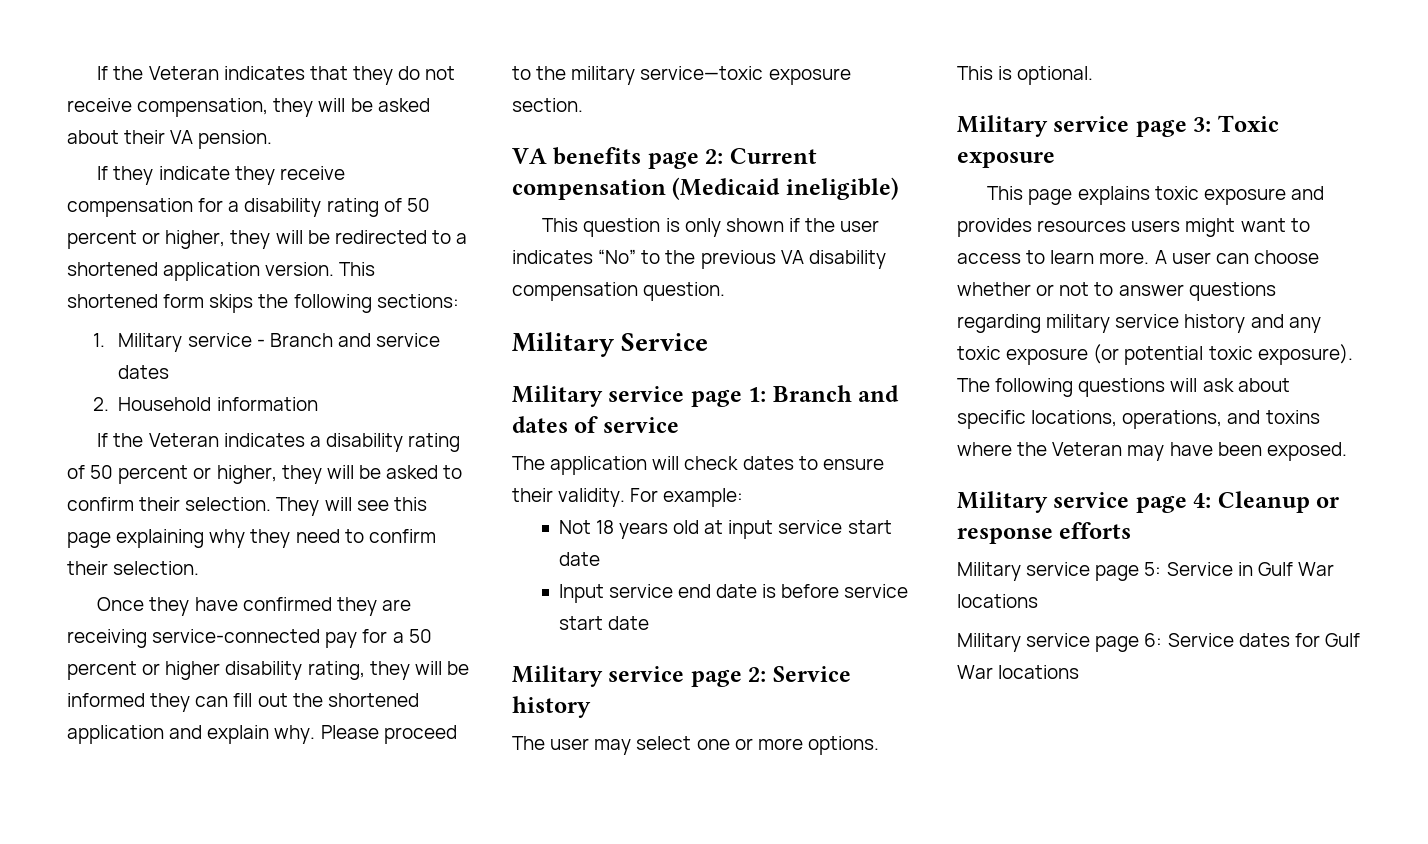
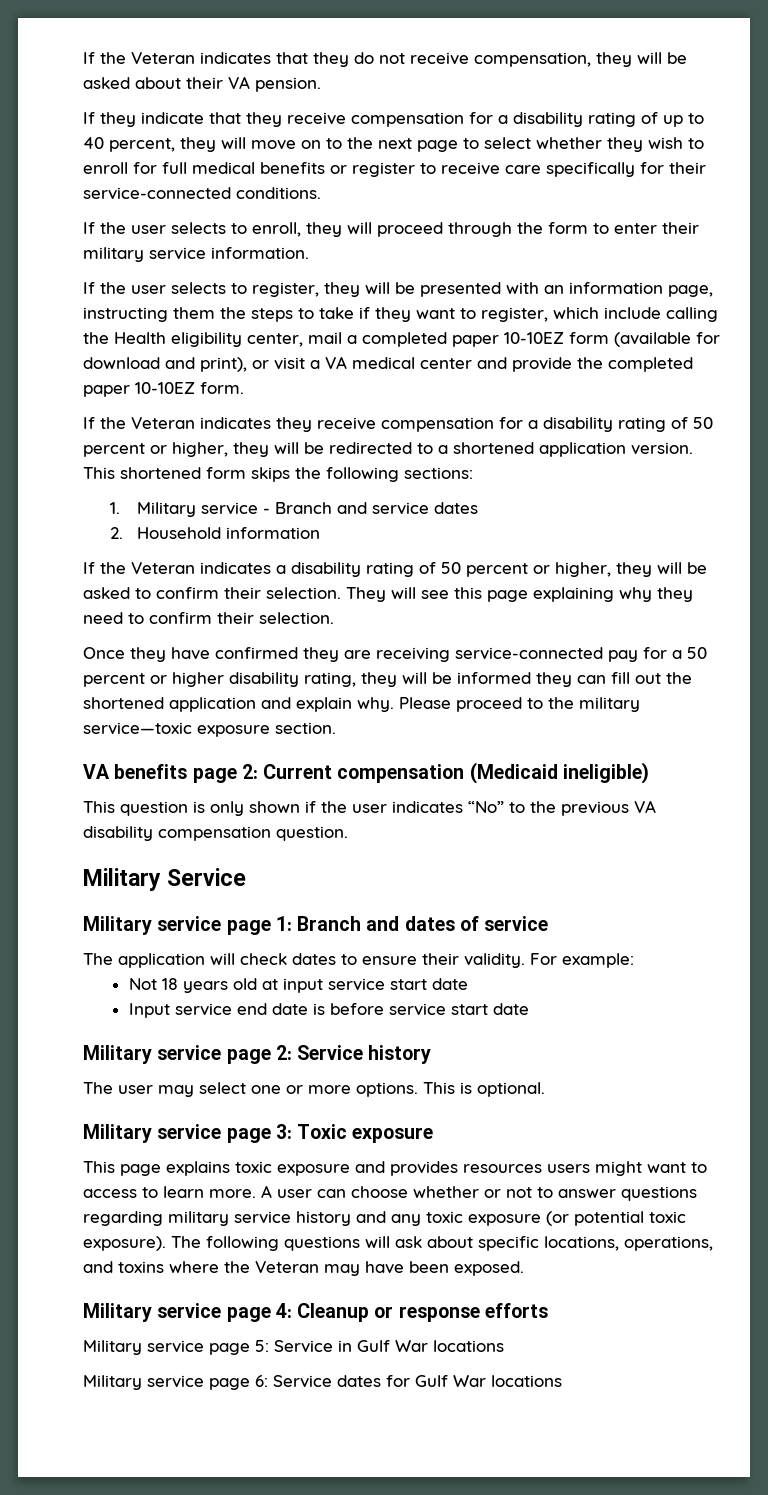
- If they indicate they receive compensation for a disability rating of 50 percent or higher, they will be redirected to a shortened application version.
+ If they indicate that they receive compensation for a disability rating of up to 40 percent, they will move on to the next page to select whether they wish to enroll for full medical benefits or register to receive care specifically for their service-connected conditions.
+ If the user selects to enroll, they will proceed through the form to enter their military service information.
+ If the user selects to register, they will be presented with an information page, instructing them the steps to take if they want to register, which include calling the Health eligibility center, mail a completed paper 10-10EZ form (available for download and print), or visit a VA medical center and provide the completed paper 10-10EZ form.
+ If the Veteran indicates they receive compensation for a disability rating of 50 percent or higher, they will be redirected to a shortened application version.

